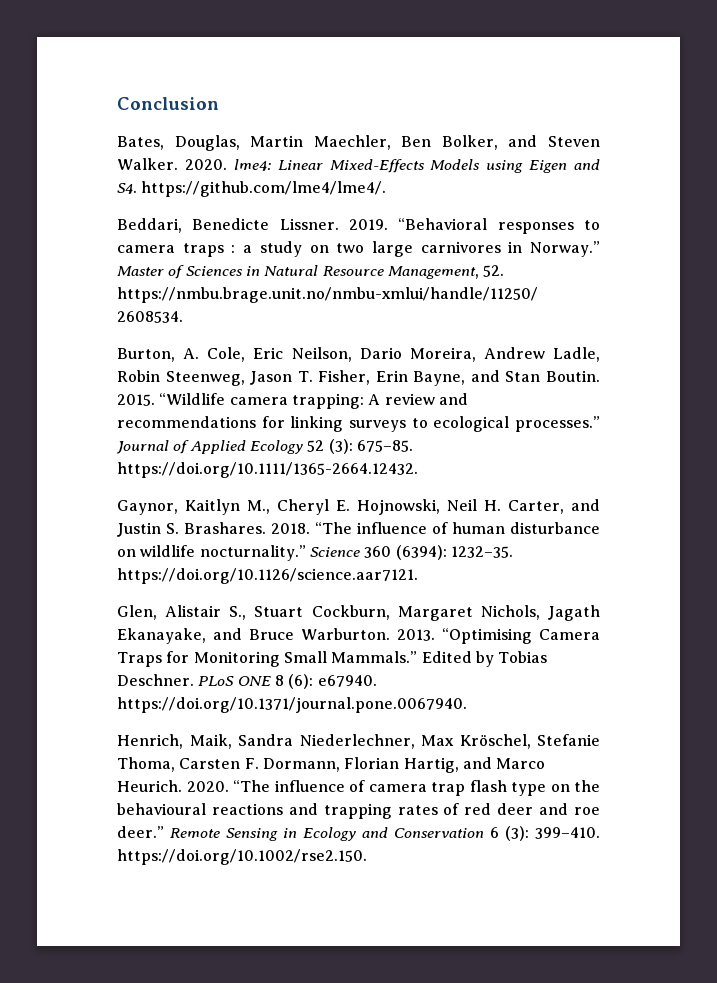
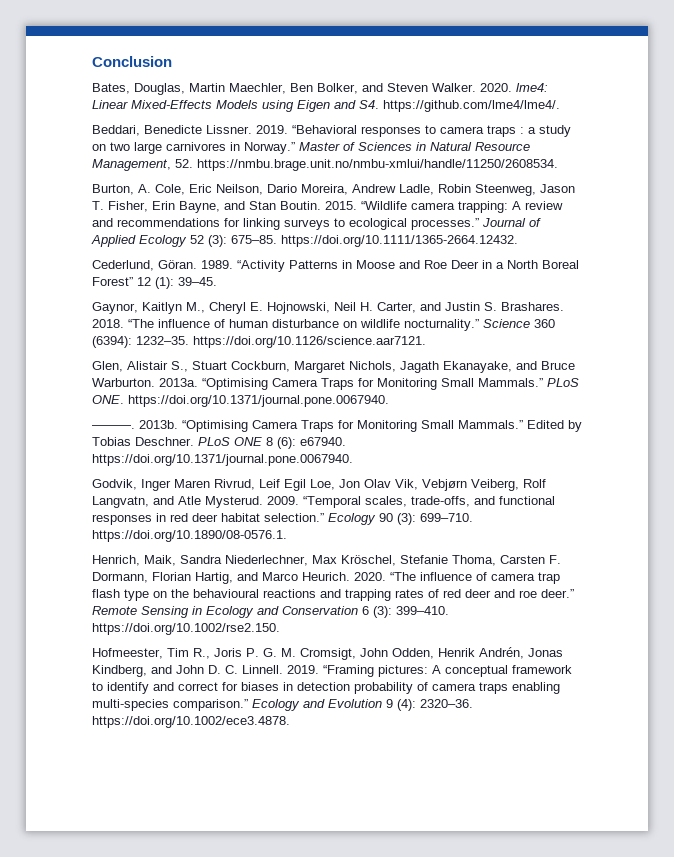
+ Cederlund, Göran. 1989. “Activity Patterns in Moose and Roe Deer in a North Boreal Forest” 12 (1): 39–45.
- 2013.
+ 2013a. “Optimising Camera Traps for Monitoring Small Mammals.” PLoS ONE. https://doi.org/10.1371/journal.pone.0067940.
+ ———. 2013b.
+ Godvik, Inger Maren Rivrud, Leif Egil Loe, Jon Olav Vik, Vebjørn Veiberg, Rolf Langvatn, and Atle Mysterud. 2009. “Temporal scales, trade-offs, and functional responses in red deer habitat selection.” Ecology 90 (3): 699–710. https://doi.org/10.1890/08-0576.1.
+ Hofmeester, Tim R., Joris P. G. M. Cromsigt, John Odden, Henrik Andrén, Jonas Kindberg, and John D. C. Linnell. 2019. “Framing pictures: A conceptual framework to identify and correct for biases in detection probability of camera traps enabling multi-species comparison.” Ecology and Evolution 9 (4): 2320–36. https://doi.org/10.1002/ece3.4878.

